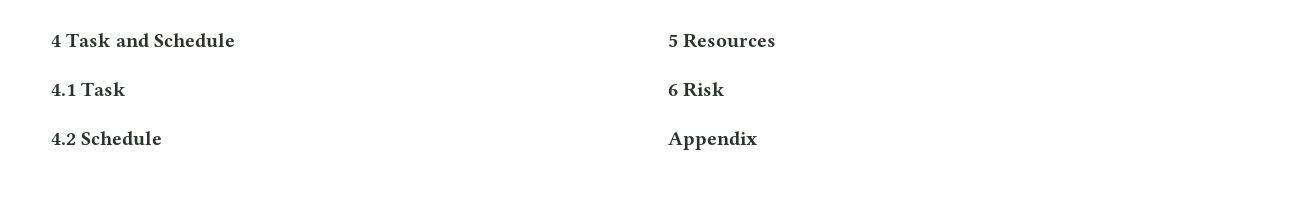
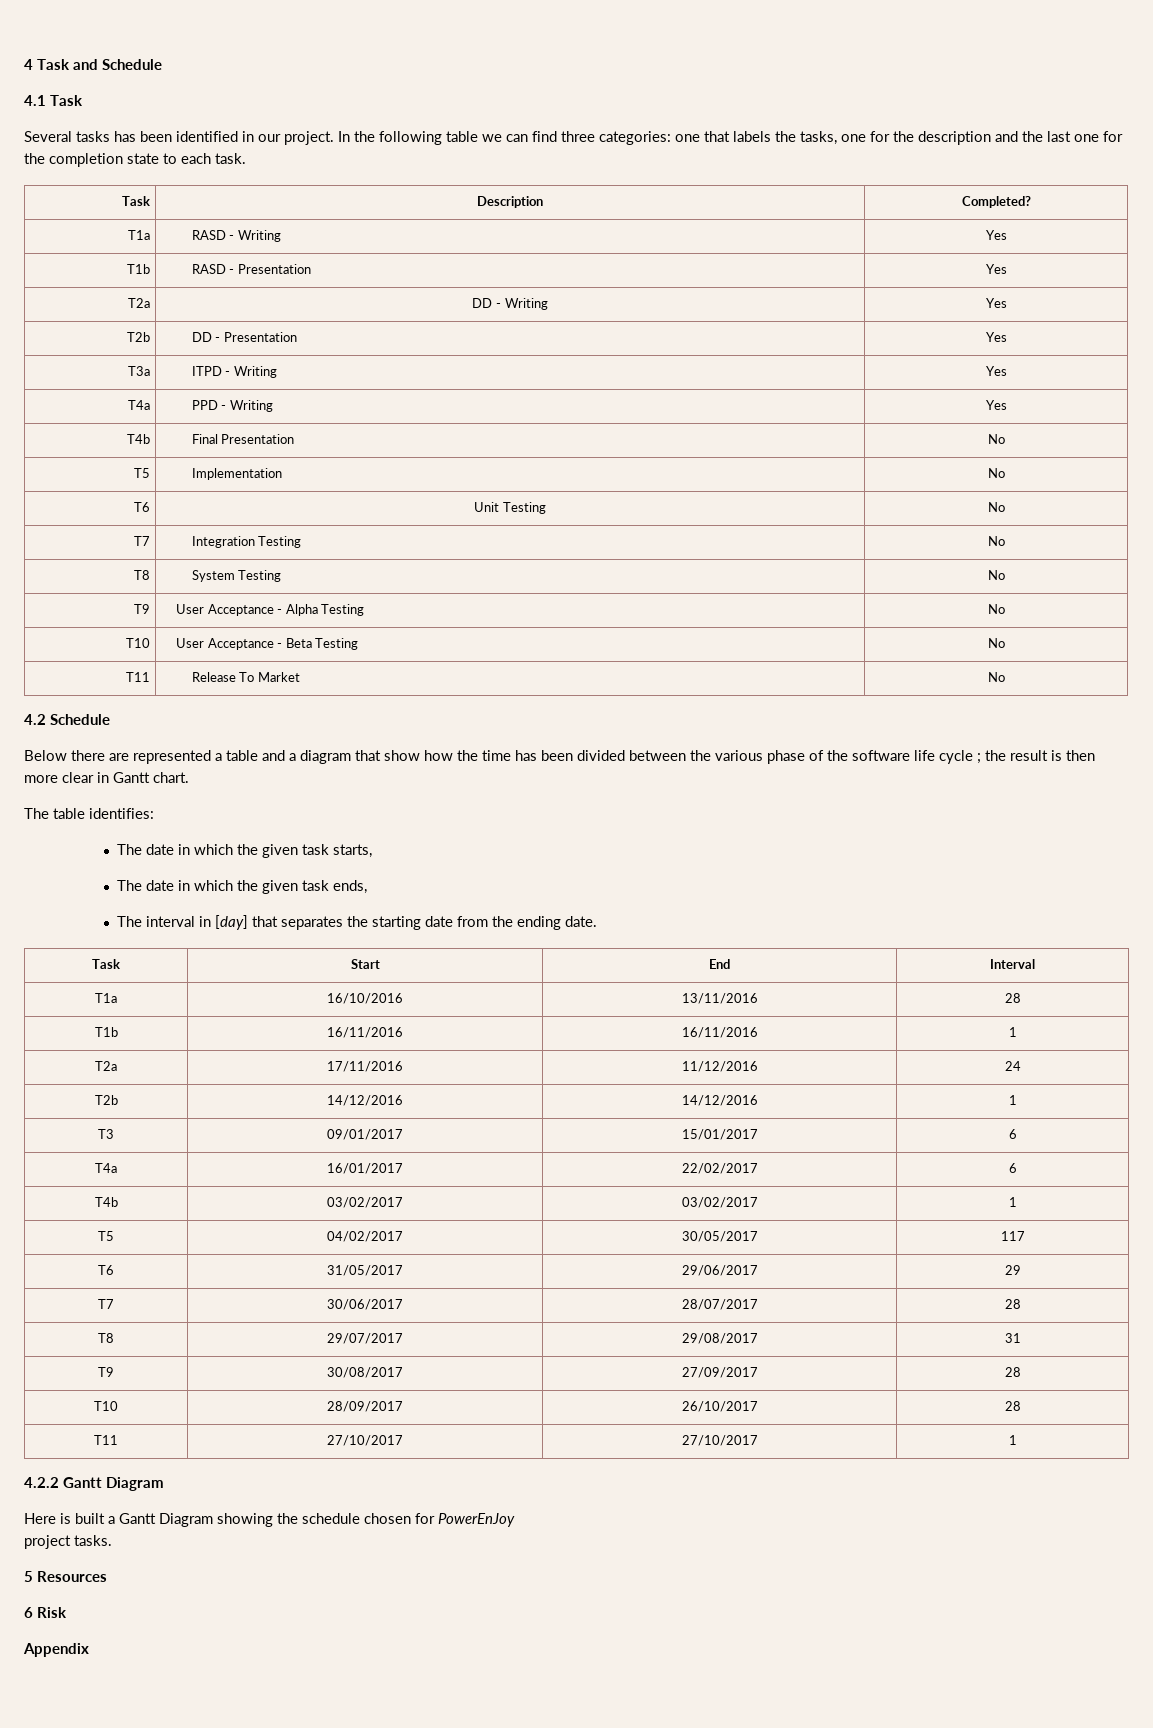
+ Several tasks has been identified in our project. In the following table we can find three categories: one that labels the tasks, one for the description and the last one for the completion state to each task.
+ Task | Description | Completed?
+ T1a | RASD - Writing | Yes
+ T1b | RASD - Presentation | Yes
+ T2a | DD - Writing | Yes
+ T2b | DD - Presentation | Yes
+ T3a | ITPD - Writing | Yes
+ T4a | PPD - Writing | Yes
+ T4b | Final Presentation | No
+ T5 | Implementation | No
+ T6 | Unit Testing | No
+ T7 | Integration Testing | No
+ T8 | System Testing | No
+ T9 | User Acceptance - Alpha Testing | No
+ T10 | User Acceptance - Beta Testing | No
+ T11 | Release To Market | No
  4.2 Schedule
+ Below there are represented a table and a diagram that show how the time has been divided between the various phase of the software life cycle ; the result is then more clear in Gantt chart.
+ The table identifies:
+ The date in which the given task starts,
+ The date in which the given task ends,
+ The interval in [day] that separates the starting date from the ending date.
+ Task | Start | End | Interval
+ T1a | 16/10/2016 | 13/11/2016 | 28
+ T1b | 16/11/2016 | 16/11/2016 | 1
+ T2a | 17/11/2016 | 11/12/2016 | 24
+ T2b | 14/12/2016 | 14/12/2016 | 1
+ T3 | 09/01/2017 | 15/01/2017 | 6
+ T4a | 16/01/2017 | 22/02/2017 | 6
+ T4b | 03/02/2017 | 03/02/2017 | 1
+ T5 | 04/02/2017 | 30/05/2017 | 117
+ T6 | 31/05/2017 | 29/06/2017 | 29
+ T7 | 30/06/2017 | 28/07/2017 | 28
+ T8 | 29/07/2017 | 29/08/2017 | 31
+ T9 | 30/08/2017 | 27/09/2017 | 28
+ T10 | 28/09/2017 | 26/10/2017 | 28
+ T11 | 27/10/2017 | 27/10/2017 | 1
+ 4.2.2 Gantt Diagram
+ Here is built a Gantt Diagram showing the schedule chosen for PowerEnJoy
+ project tasks.

